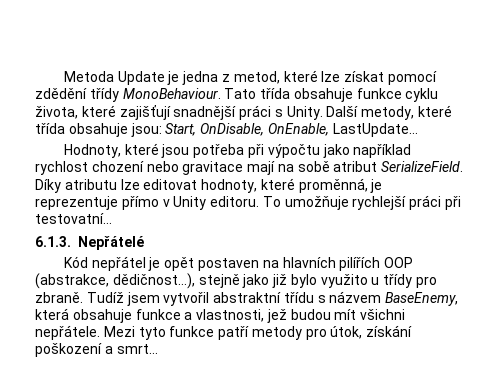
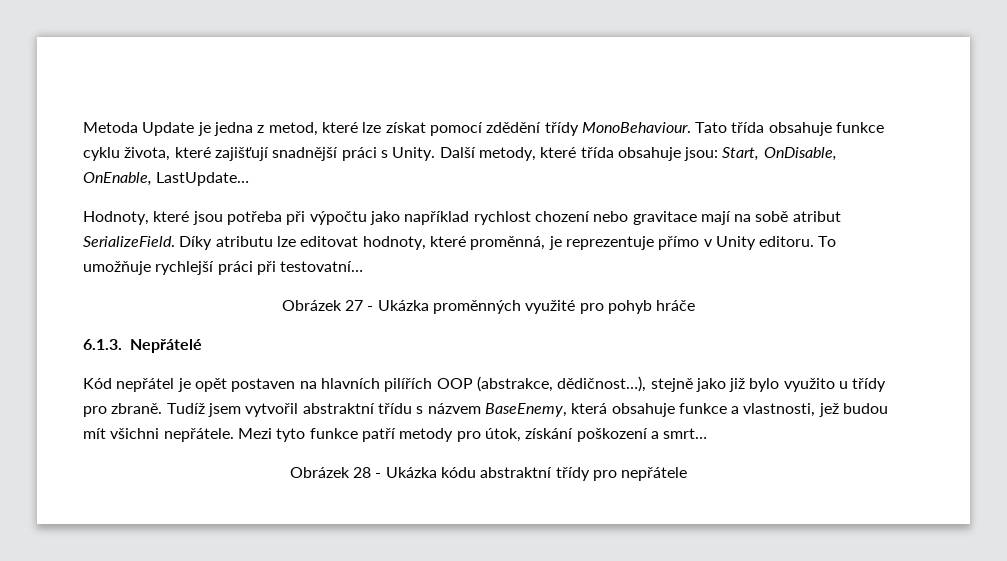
+ Obrázek 27 - Ukázka proměnných využité pro pohyb hráče
+ Obrázek 28 - Ukázka kódu abstraktní třídy pro nepřátele

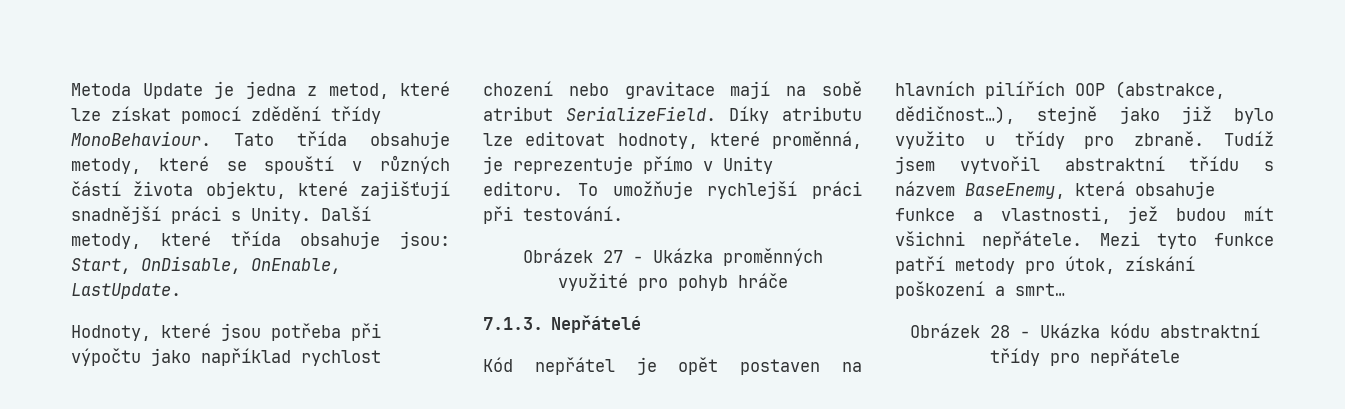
- Tato třída obsahuje funkce cyklu života, které zajišťují snadnější práci s Unity.
+ Tato třída obsahuje metody, které se spouští v různých částí života objektu, které zajišťují snadnější práci s Unity.
- Další metody, které třída obsahuje jsou: Start, OnDisable, OnEnable, LastUpdate…
+ Další metody, které třída obsahuje jsou: Start, OnDisable, OnEnable, LastUpdate.
- To umožňuje rychlejší práci při testovatní…
+ To umožňuje rychlejší práci při testování.
- 6.1.3. Nepřátelé
+ 7.1.3. Nepřátelé

